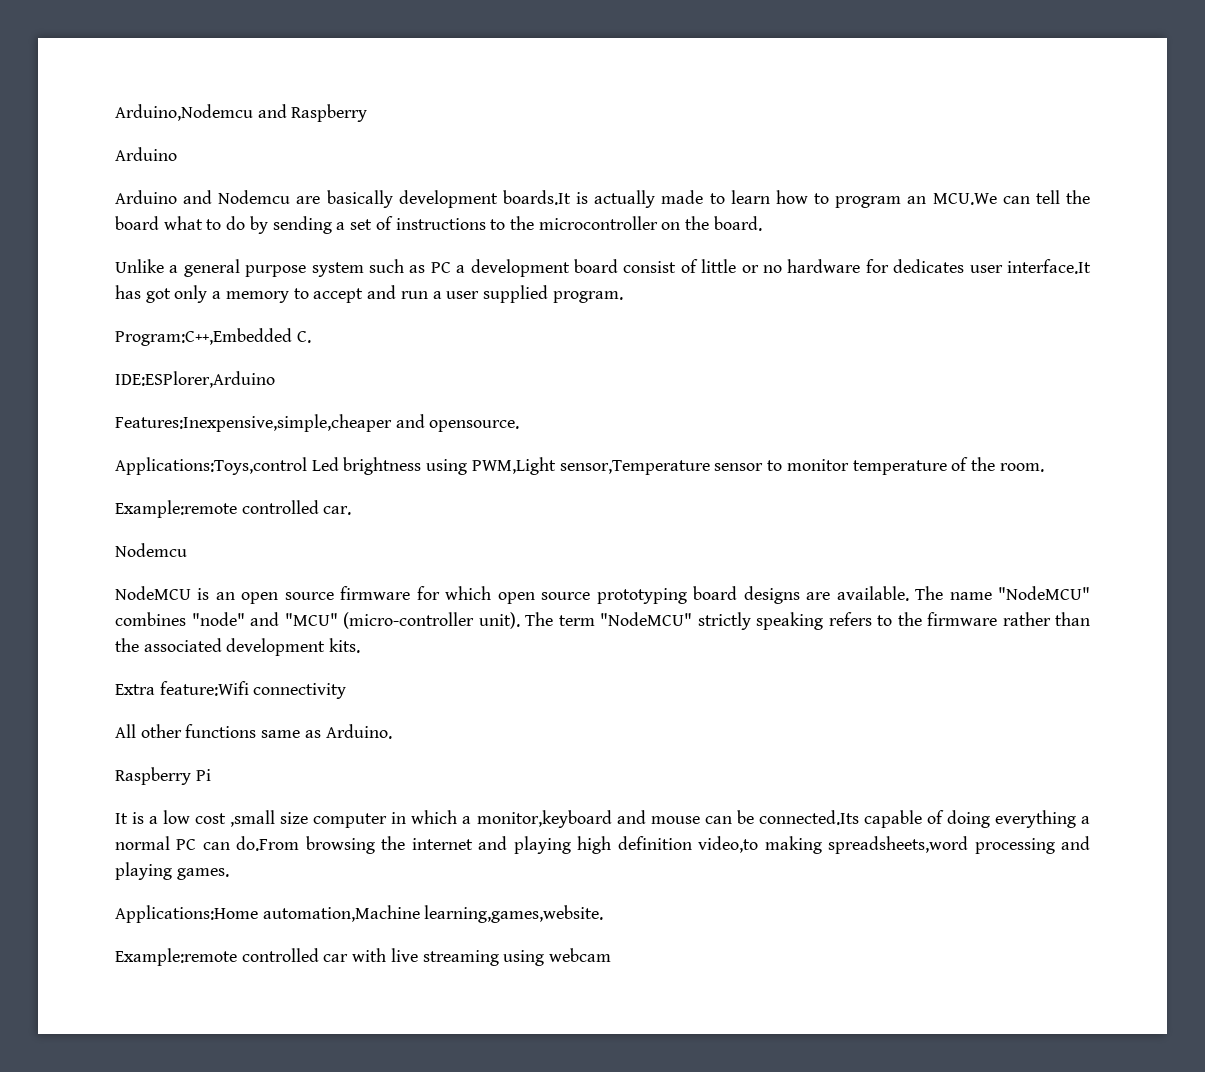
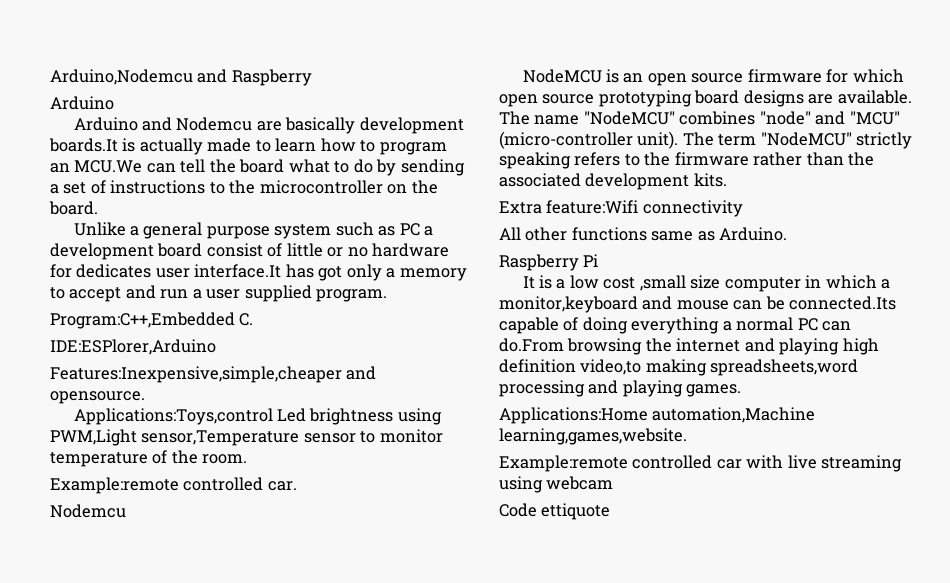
+ Code ettiquote

